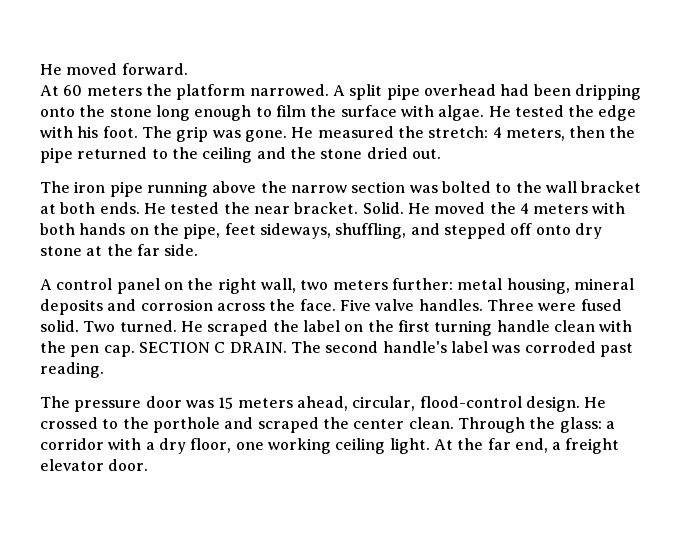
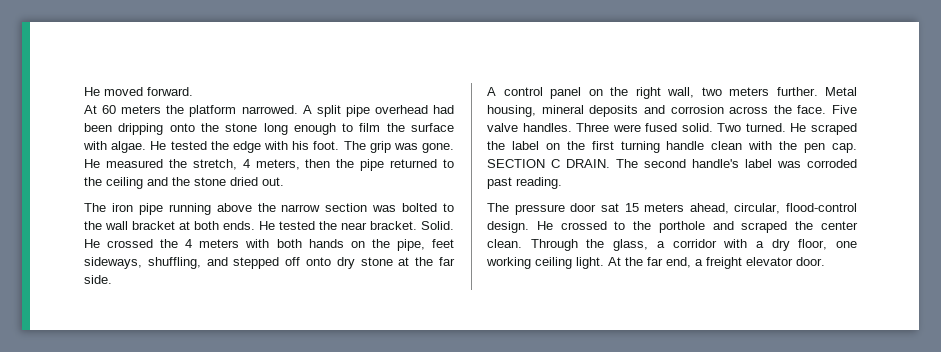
- He measured the stretch: 4 meters, then the pipe returned to the ceiling and the stone dried out.
+ He measured the stretch, 4 meters, then the pipe returned to the ceiling and the stone dried out.
- He moved the 4 meters with both hands on the pipe, feet sideways, shuffling, and stepped off onto dry stone at the far side.
+ He crossed the 4 meters with both hands on the pipe, feet sideways, shuffling, and stepped off onto dry stone at the far side.
- A control panel on the right wall, two meters further: metal housing, mineral deposits and corrosion across the face.
+ A control panel on the right wall, two meters further. Metal housing, mineral deposits and corrosion across the face.
- The pressure door was 15 meters ahead, circular, flood-control design.
+ The pressure door sat 15 meters ahead, circular, flood-control design.
- Through the glass: a corridor with a dry floor, one working ceiling light.
+ Through the glass, a corridor with a dry floor, one working ceiling light.

